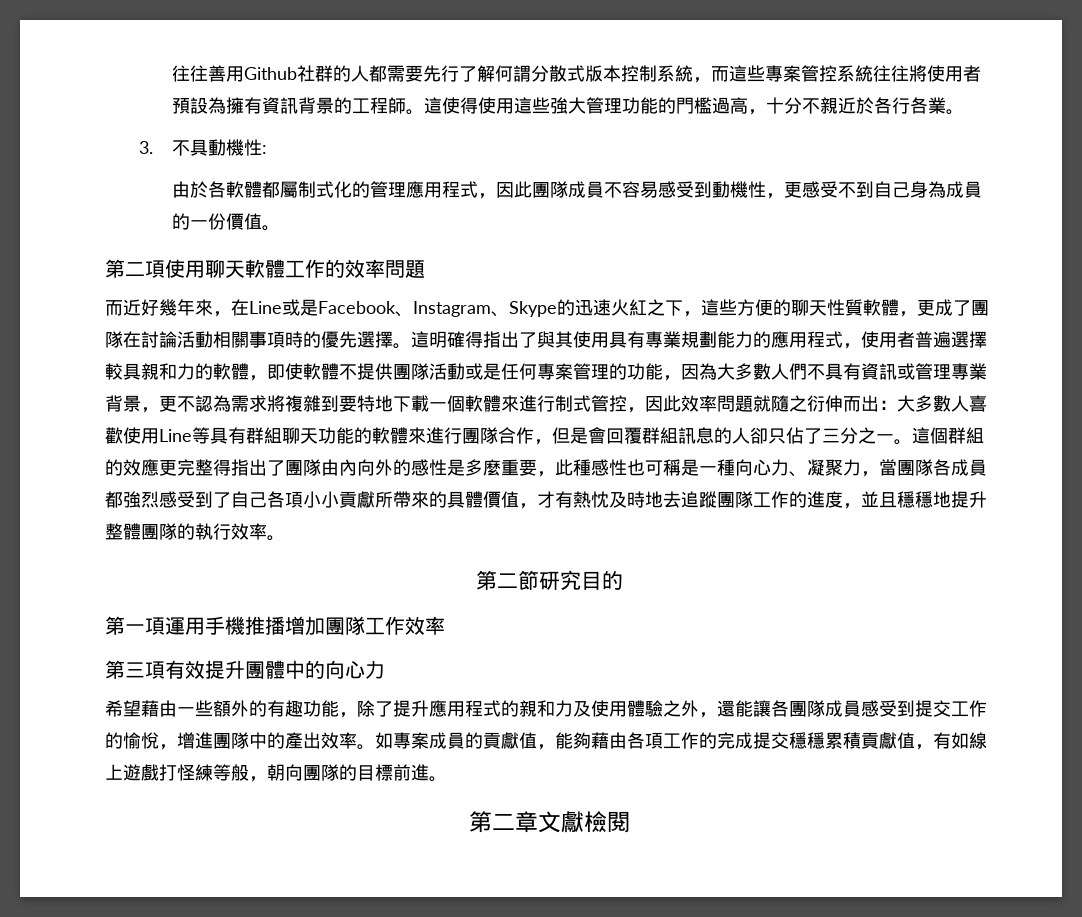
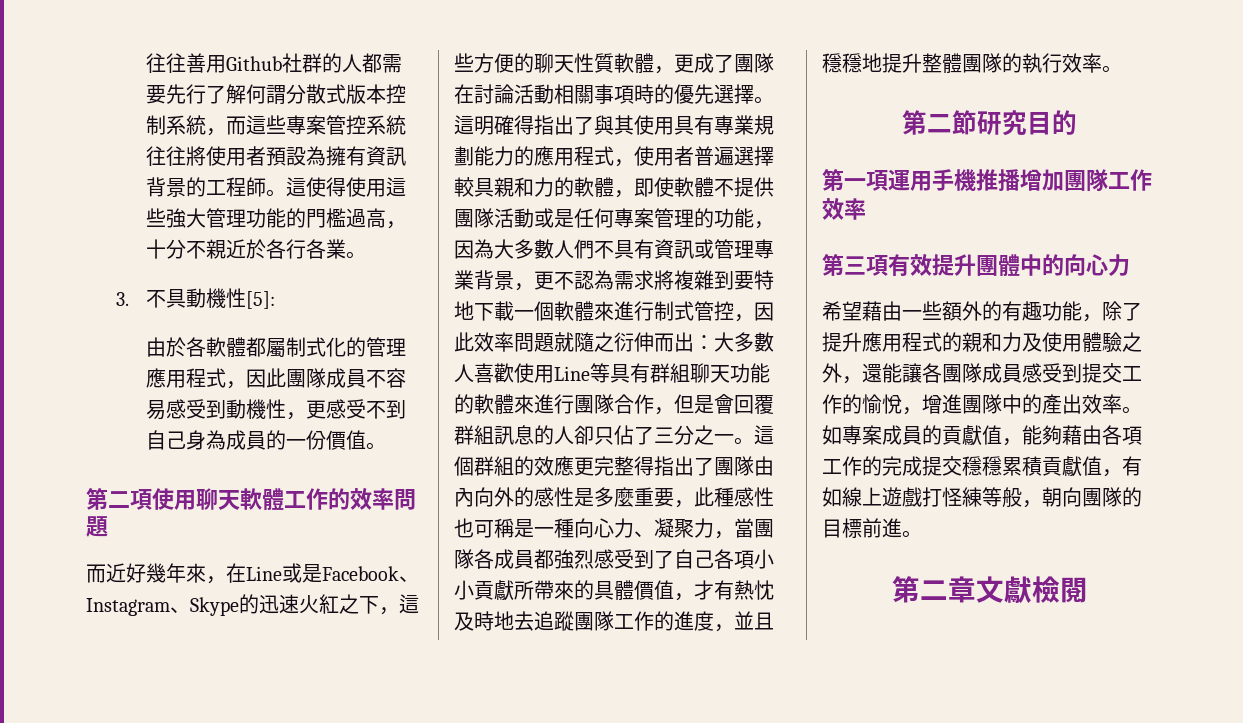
- 3.不具動機性:
+ 3.不具動機性[5]:

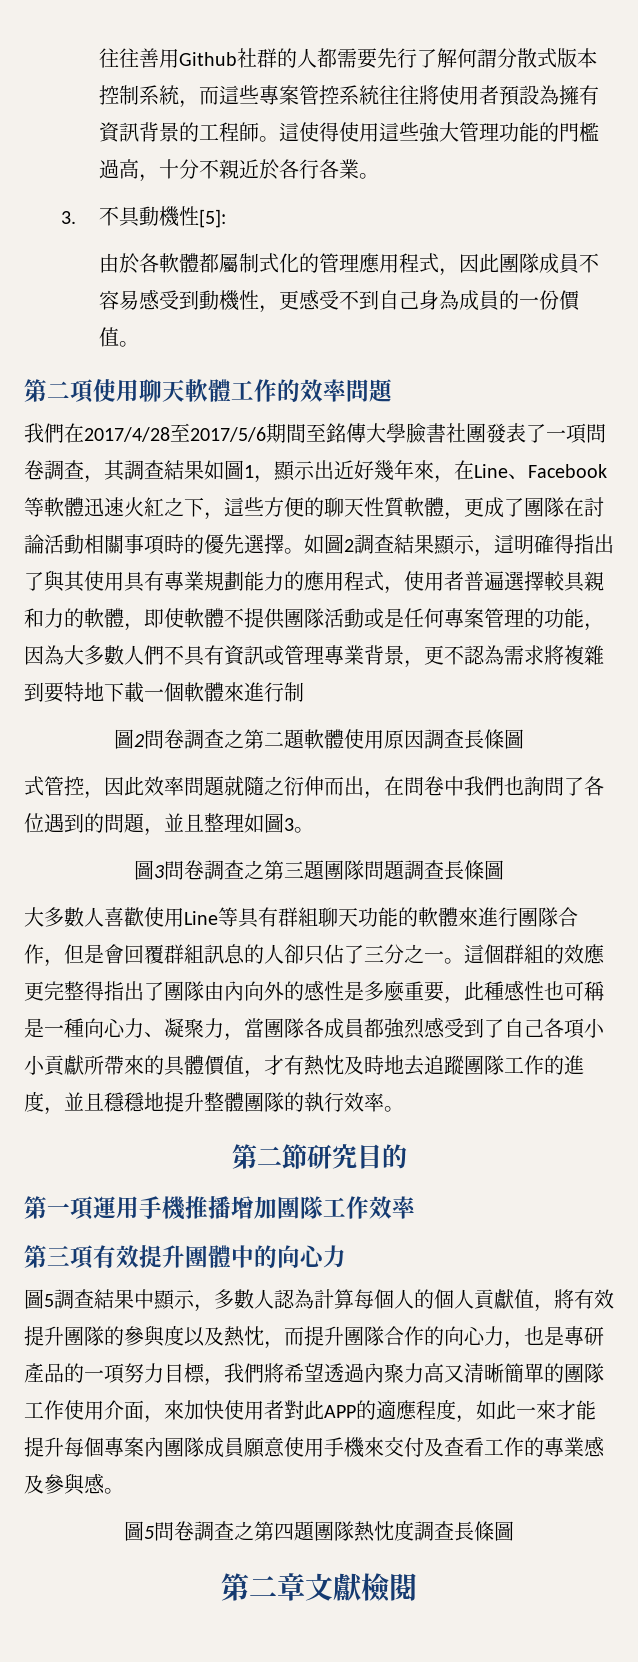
- 而近好幾年來，在Line或是Facebook、Instagram、Skype的迅速火紅之下，這些方便的聊天性質軟體，更成了團隊在討論活動相關事項時的優先選擇。
+ 我們在2017/4/28至2017/5/6期間至銘傳大學臉書社團發表了一項問卷調查，其調查結果如圖1，顯示出近好幾年來，在Line、Facebook等軟體迅速火紅之下，這些方便的聊天性質軟體，更成了團隊在討論活動相關事項時的優先選擇。
- 這明確得指出了與其使用具有專業規劃能力的應用程式，使用者普遍選擇較具親和力的軟體，即使軟體不提供團隊活動或是任何專案管理的功能，因為大多數人們不具有資訊或管理專業背景，更不認為需求將複雜到要特地下載一個軟體來進行制式管控，因此效率問題就隨之衍伸而出：大多數人喜歡使用Line等具有群組聊天功能的軟體來進行團隊合作，但是會回覆群組訊息的人卻只佔了三分之一。
+ 如圖2調查結果顯示，這明確得指出了與其使用具有專業規劃能力的應用程式，使用者普遍選擇較具親和力的軟體，即使軟體不提供團隊活動或是任何專案管理的功能，因為大多數人們不具有資訊或管理專業背景，更不認為需求將複雜到要特地下載一個軟體來進行制
+ 圖2問卷調查之第二題軟體使用原因調查長條圖
+ 式管控，因此效率問題就隨之衍伸而出，在問卷中我們也詢問了各位遇到的問題，並且整理如圖3。
+ 圖3問卷調查之第三題團隊問題調查長條圖
+ 大多數人喜歡使用Line等具有群組聊天功能的軟體來進行團隊合作，但是會回覆群組訊息的人卻只佔了三分之一。
- 希望藉由一些額外的有趣功能，除了提升應用程式的親和力及使用體驗之外，還能讓各團隊成員感受到提交工作的愉悅，增進團隊中的產出效率。如專案成員的貢獻值，能夠藉由各項工作的完成提交穩穩累積貢獻值，有如線上遊戲打怪練等般，朝向團隊的目標前進。
+ 圖5調查結果中顯示，多數人認為計算每個人的個人貢獻值，將有效提升團隊的參與度以及熱忱，而提升團隊合作的向心力，也是專研產品的一項努力目標，我們將希望透過內聚力高又清晰簡單的團隊工作使用介面，來加快使用者對此APP的適應程度，如此一來才能提升每個專案內團隊成員願意使用手機來交付及查看工作的專業感及參與感。
+ 圖5問卷調查之第四題團隊熱忱度調查長條圖

